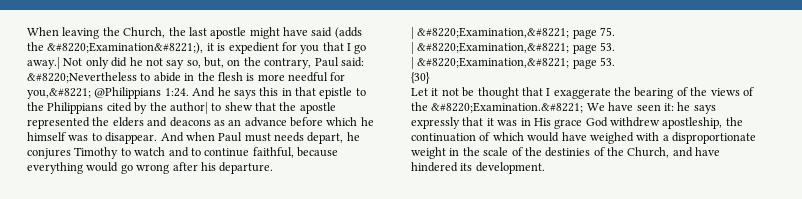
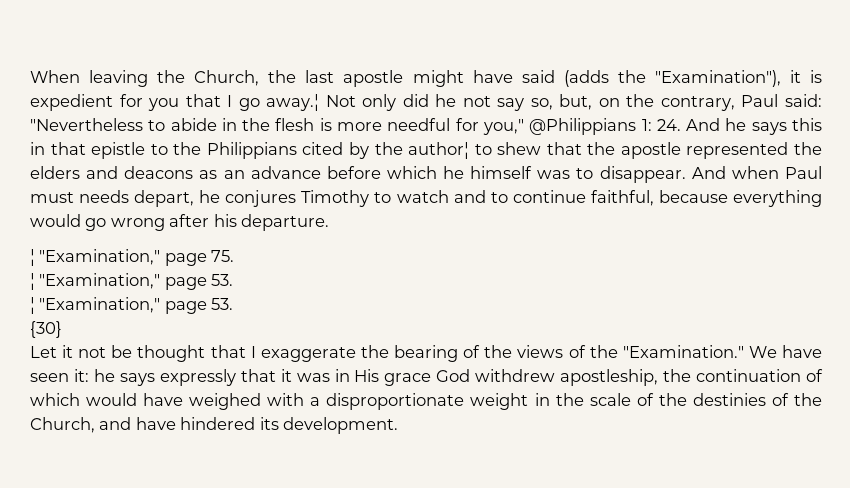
- When leaving the Church, the last apostle might have said (adds the &#8220;Examination&#8221;), it is expedient for you that I go away.| Not only did he not say so, but, on the contrary, Paul said:
+ When leaving the Church, the last apostle might have said (adds the "Examination"), it is expedient for you that I go away.¦ Not only did he not say so, but, on the contrary, Paul said:
- &#8220;Nevertheless to abide in the flesh is more needful for you,&#8221; @Philippians 1:24. And he says this in that epistle to the Philippians cited by the author| to shew that the apostle represented the elders and deacons as an advance before which he himself was to disappear.
+ "Nevertheless to abide in the flesh is more needful for you," @Philippians 1: 24. And he says this in that epistle to the Philippians cited by the author¦ to shew that the apostle represented the elders and deacons as an advance before which he himself was to disappear.
- | &#8220;Examination,&#8221; page 75.
- | &#8220;Examination,&#8221; page 53.
- | &#8220;Examination,&#8221; page 53.
+ ¦ "Examination," page 75.
+ ¦ "Examination," page 53.
+ ¦ "Examination," page 53.
- Let it not be thought that I exaggerate the bearing of the views of the &#8220;Examination.&#8221; We have seen it: he says expressly that it was in His grace God withdrew apostleship, the continuation of which would have weighed with a disproportionate weight in the scale of the destinies of the Church, and have hindered its development.
+ Let it not be thought that I exaggerate the bearing of the views of the "Examination." We have seen it: he says expressly that it was in His grace God withdrew apostleship, the continuation of which would have weighed with a disproportionate weight in the scale of the destinies of the Church, and have hindered its development.

